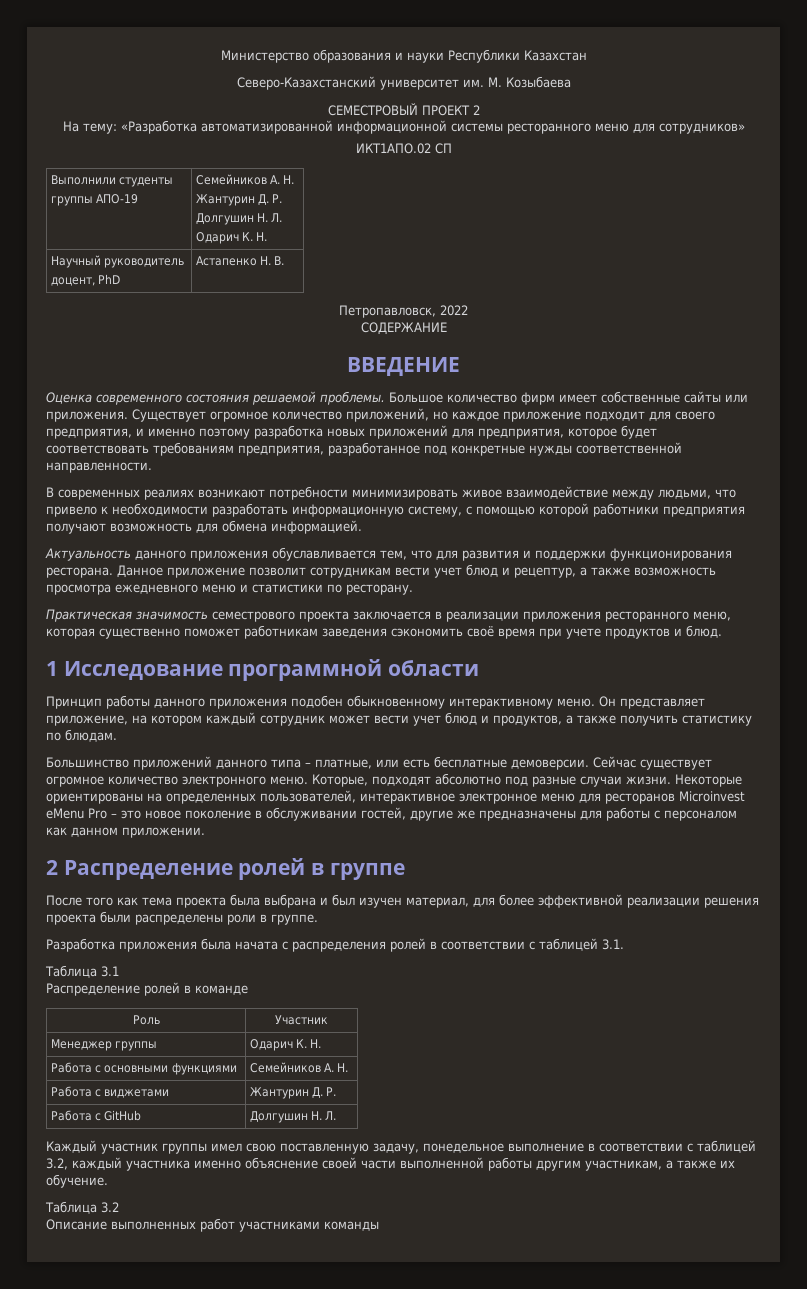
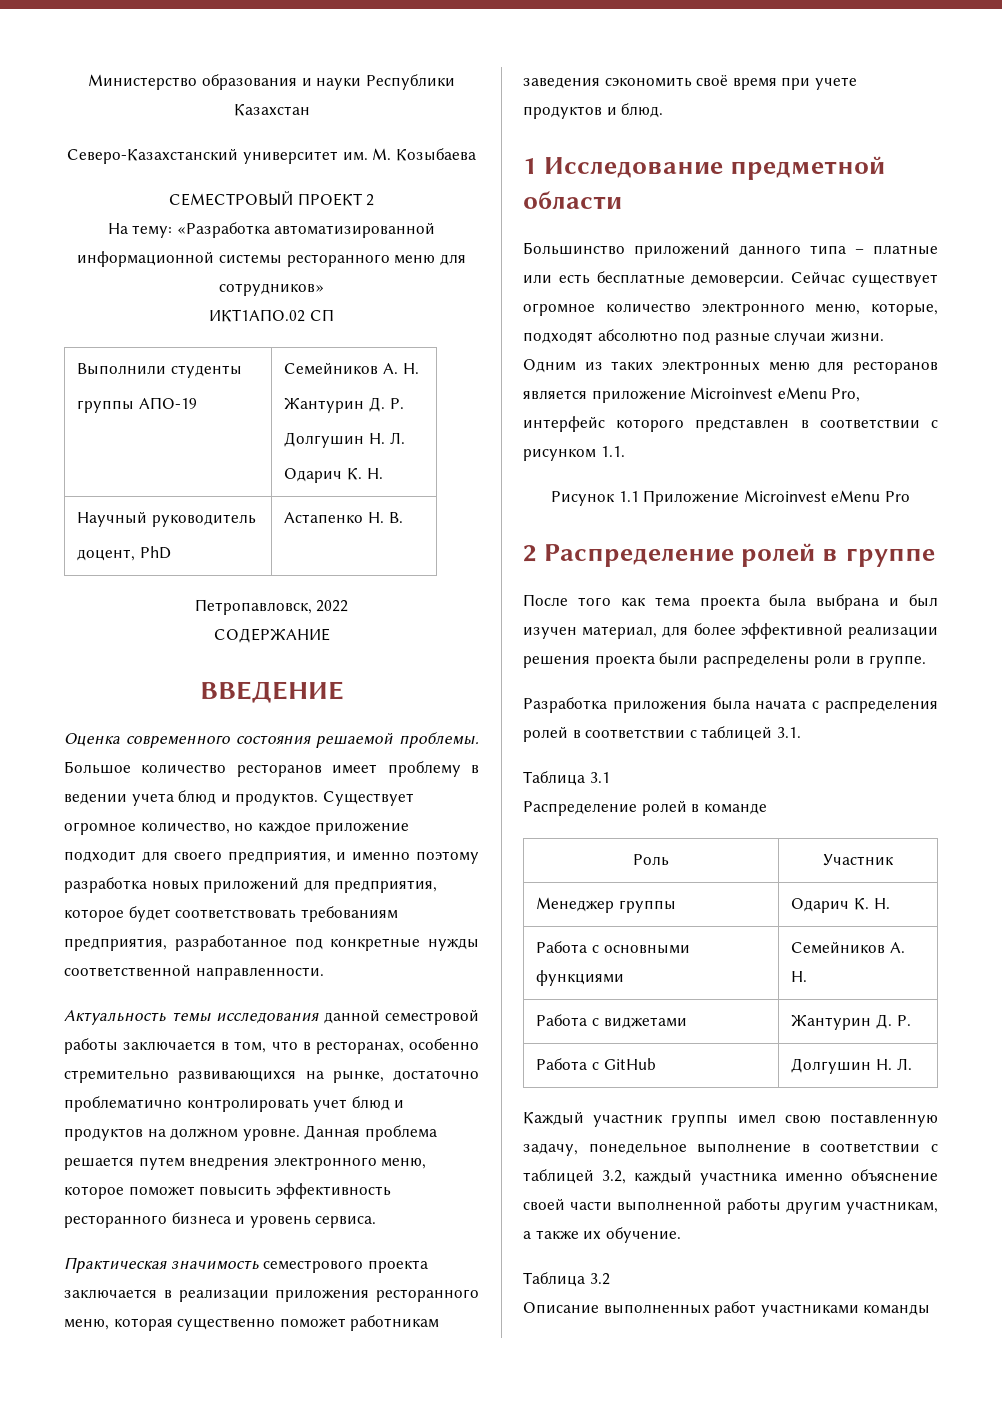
- Большое количество фирм имеет собственные сайты или приложения. Существует огромное количество приложений, но каждое приложение подходит для своего предприятия, и именно поэтому разработка новых приложений для предприятия, которое будет соответствовать требованиям предприятия, разработанное под конкретные нужды соответственной направленности.
+ Большое количество ресторанов имеет проблему в ведении учета блюд и продуктов. Существует огромное количество, но каждое приложение подходит для своего предприятия, и именно поэтому разработка новых приложений для предприятия, которое будет соответствовать требованиям предприятия, разработанное под конкретные нужды соответственной направленности.
- В современных реалиях возникают потребности минимизировать живое взаимодействие между людьми, что привело к необходимости разработать информационную систему, с помощью которой работники предприятия получают возможность для обмена информацией.
- Актуальность данного приложения обуславливается тем, что для развития и поддержки функционирования ресторана. Данное приложение позволит сотрудникам вести учет блюд и рецептур, а также возможность просмотра ежедневного меню и статистики по ресторану.
+ Актуальность темы исследования данной семестровой работы заключается в том, что в ресторанах, особенно стремительно развивающихся на рынке, достаточно проблематично контролировать учет блюд и продуктов на должном уровне. Данная проблема решается путем внедрения электронного меню, которое поможет повысить эффективность ресторанного бизнеса и уровень сервиса.
- 1 Исследование программной области
+ 1 Исследование предметной области
- Принцип работы данного приложения подобен обыкновенному интерактивному меню. Он представляет приложение, на котором каждый сотрудник может вести учет блюд и продуктов, а также получить статистику по блюдам.
- Большинство приложений данного типа – платные, или есть бесплатные демоверсии.
+ Большинство приложений данного типа – платные или есть бесплатные демоверсии.
- Сейчас существует огромное количество электронного меню. Которые, подходят абсолютно под разные случаи жизни.
+ Сейчас существует огромное количество электронного меню, которые, подходят абсолютно под разные случаи жизни.
- Некоторые ориентированы на определенных пользователей, интерактивное электронное меню для ресторанов Microinvest eMenu Pro – это новое поколение в обслуживании гостей, другие же предназначены для работы с персоналом как данном приложении.
+ Одним из таких электронных меню для ресторанов является приложение Microinvest eMenu Pro, интерфейс которого представлен в соответствии с рисунком 1.1.
+ Рисунок 1.1 Приложение Microinvest eMenu Pro

